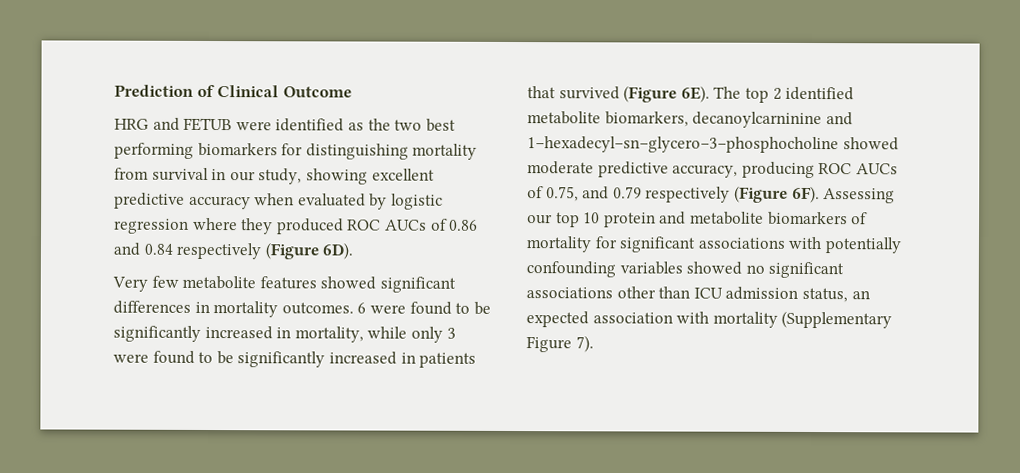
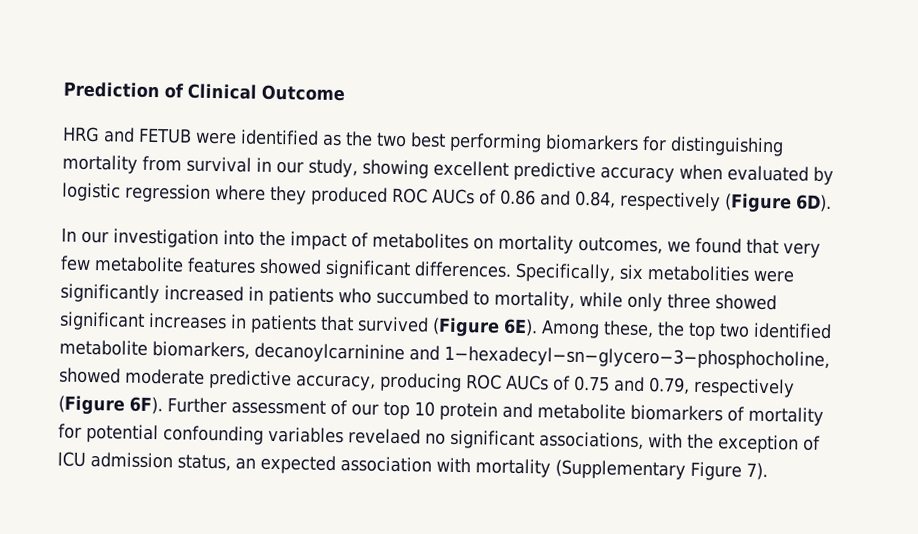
- HRG and FETUB were identified as the two best performing biomarkers for distinguishing mortality from survival in our study, showing excellent predictive accuracy when evaluated by logistic regression where they produced ROC AUCs of 0.86 and 0.84 respectively (Figure 6D).
+ HRG and FETUB were identified as the two best performing biomarkers for distinguishing mortality from survival in our study, showing excellent predictive accuracy when evaluated by logistic regression where they produced ROC AUCs of 0.86 and 0.84, respectively (Figure 6D).
- Very few metabolite features showed significant differences in mortality outcomes. 6 were found to be significantly increased in mortality, while only 3 were found to be significantly increased in patients that survived (Figure 6E).
+ In our investigation into the impact of metabolites on mortality outcomes, we found that very few metabolite features showed significant differences. Specifically, six metabolities were significantly increased in patients who succumbed to mortality, while only three showed significant increases in patients that survived (Figure 6E).
- The top 2 identified metabolite biomarkers, decanoylcarninine and 1−hexadecyl−sn−glycero−3−phosphocholine showed moderate predictive accuracy, producing ROC AUCs of 0.75, and 0.79 respectively (Figure 6F). Assessing our top 10 protein and metabolite biomarkers of mortality for significant associations with potentially confounding variables showed no significant associations other than ICU admission status, an expected association with mortality (Supplementary Figure 7).
+ Among these, the top two identified metabolite biomarkers, decanoylcarninine and 1−hexadecyl−sn−glycero−3−phosphocholine, showed moderate predictive accuracy, producing ROC AUCs of 0.75 and 0.79, respectively (Figure 6F). Further assessment of our top 10 protein and metabolite biomarkers of mortality for potential confounding variables revelaed no significant associations, with the exception of ICU admission status, an expected association with mortality (Supplementary Figure 7).

